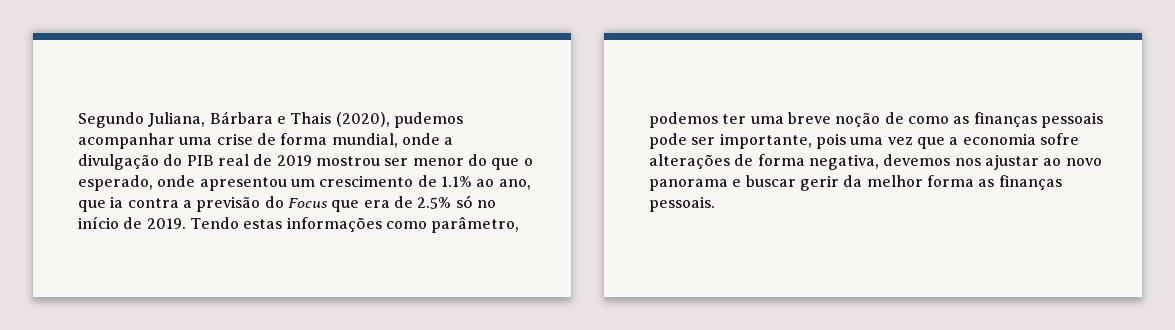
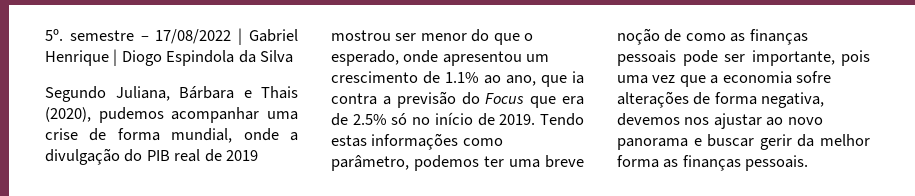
+ 5º. semestre – 17/08/2022 | Gabriel Henrique | Diogo Espindola da Silva

